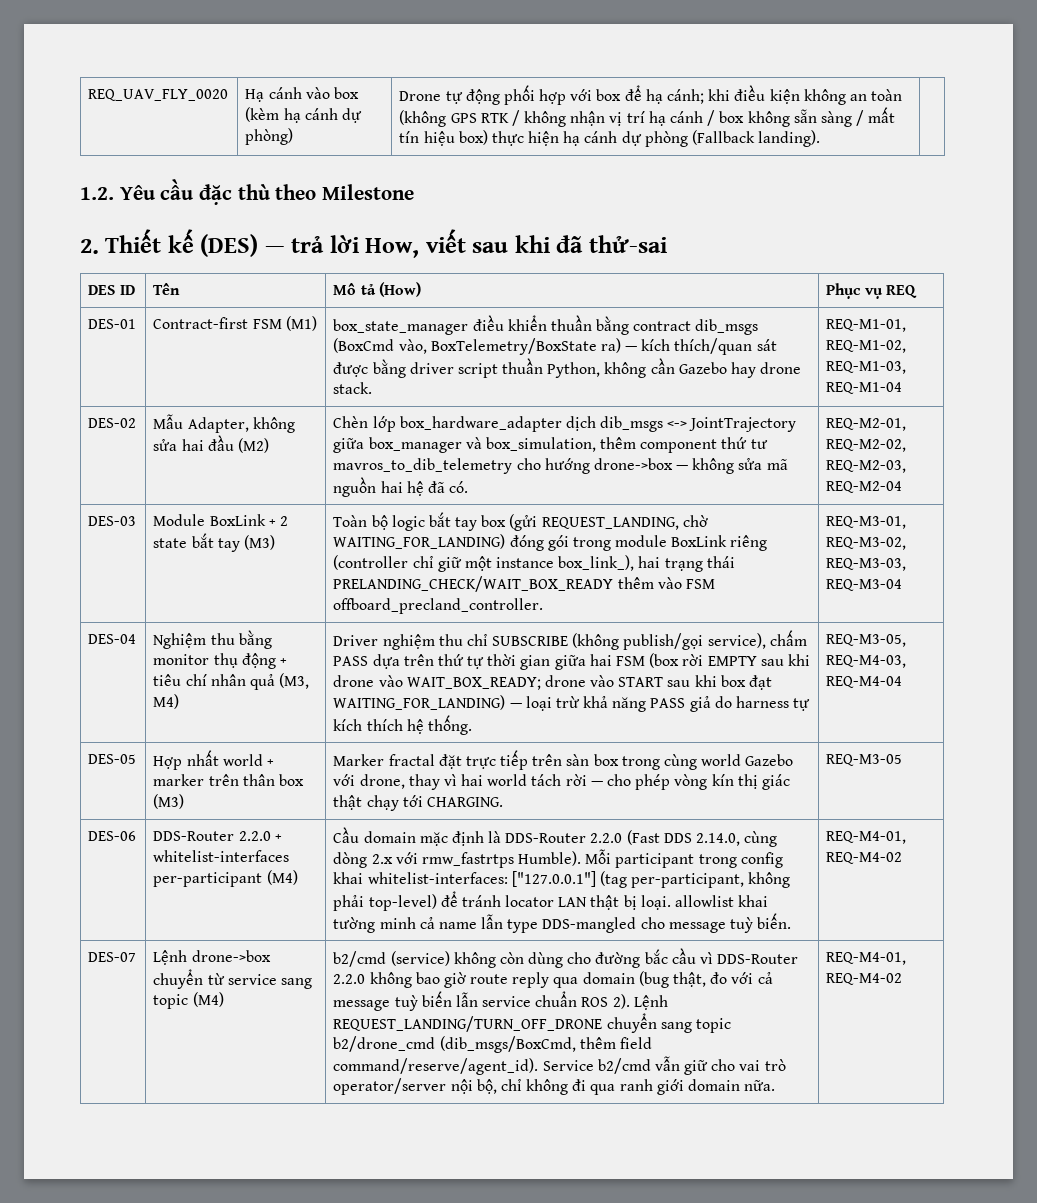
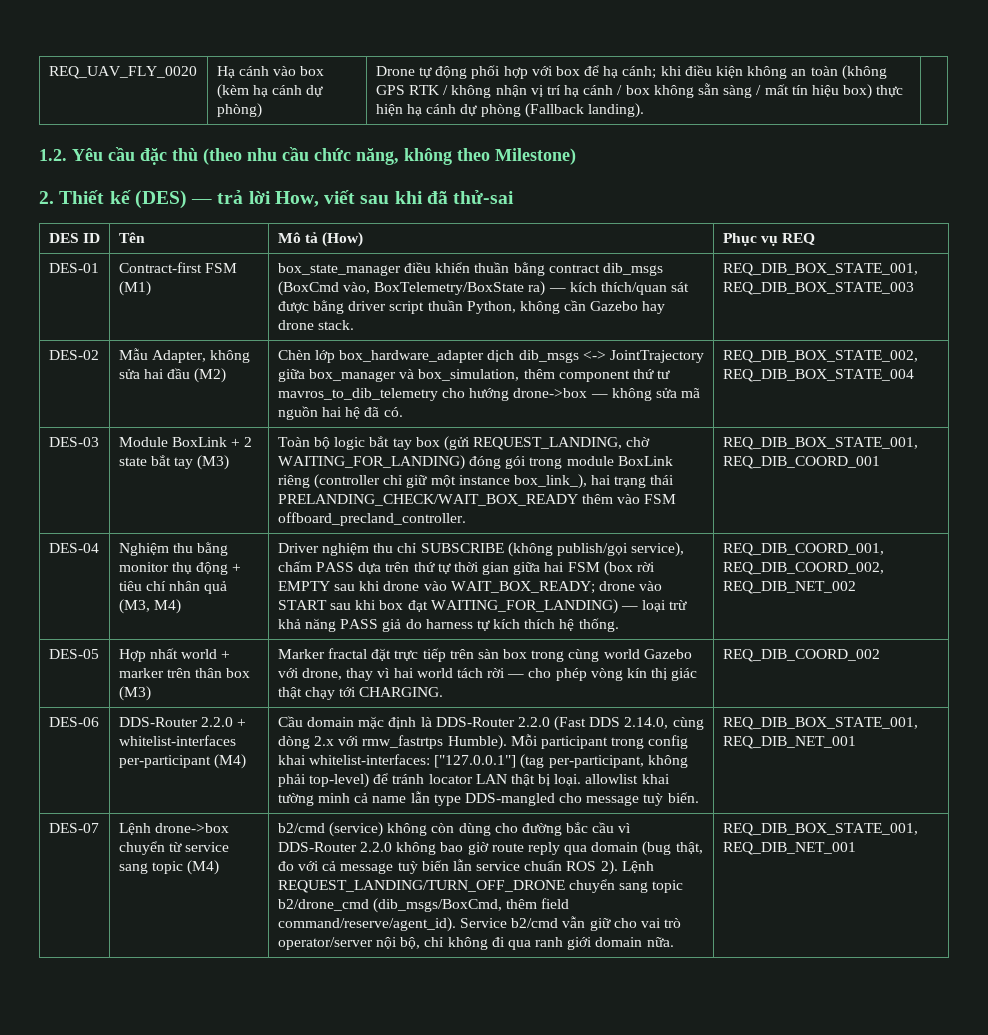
- 1.2. Yêu cầu đặc thù theo Milestone
+ 1.2. Yêu cầu đặc thù (theo nhu cầu chức năng, không theo Milestone)
- DES-01 | Contract-first FSM (M1) | box_state_manager điều khiển thuần bằng contract dib_msgs (BoxCmd vào, BoxTelemetry/BoxState ra) — kích thích/quan sát được bằng driver script thuần Python, không cần Gazebo hay drone stack. | REQ-M1-01, REQ-M1-02, REQ-M1-03, REQ-M1-04
+ DES-01 | Contract-first FSM (M1) | box_state_manager điều khiển thuần bằng contract dib_msgs (BoxCmd vào, BoxTelemetry/BoxState ra) — kích thích/quan sát được bằng driver script thuần Python, không cần Gazebo hay drone stack. | REQ_DIB_BOX_STATE_001, REQ_DIB_BOX_STATE_003
- DES-02 | Mẫu Adapter, không sửa hai đầu (M2) | Chèn lớp box_hardware_adapter dịch dib_msgs <-> JointTrajectory giữa box_manager và box_simulation, thêm component thứ tư mavros_to_dib_telemetry cho hướng drone->box — không sửa mã nguồn hai hệ đã có. | REQ-M2-01, REQ-M2-02, REQ-M2-03, REQ-M2-04
+ DES-02 | Mẫu Adapter, không sửa hai đầu (M2) | Chèn lớp box_hardware_adapter dịch dib_msgs <-> JointTrajectory giữa box_manager và box_simulation, thêm component thứ tư mavros_to_dib_telemetry cho hướng drone->box — không sửa mã nguồn hai hệ đã có. | REQ_DIB_BOX_STATE_002, REQ_DIB_BOX_STATE_004
- REQ-M3-01, REQ-M3-02, REQ-M3-03, REQ-M3-04
+ REQ_DIB_BOX_STATE_001, REQ_DIB_COORD_001
- REQ-M3-05, REQ-M4-03, REQ-M4-04
+ REQ_DIB_COORD_001, REQ_DIB_COORD_002, REQ_DIB_NET_002
- REQ-M3-05
+ REQ_DIB_COORD_002
- Mỗi participant trong config khai whitelist-interfaces: ["127.0.0.1"] (tag per-participant, không phải top-level) để tránh locator LAN thật bị loại. allowlist khai tường minh cả name lẫn type DDS-mangled cho message tuỳ biến. | REQ-M4-01, REQ-M4-02
+ Mỗi participant trong config khai whitelist-interfaces: ["127.0.0.1"] (tag per-participant, không phải top-level) để tránh locator LAN thật bị loại. allowlist khai tường minh cả name lẫn type DDS-mangled cho message tuỳ biến. | REQ_DIB_BOX_STATE_001, REQ_DIB_NET_001
- Service b2/cmd vẫn giữ cho vai trò operator/server nội bộ, chỉ không đi qua ranh giới domain nữa. | REQ-M4-01, REQ-M4-02
+ Service b2/cmd vẫn giữ cho vai trò operator/server nội bộ, chỉ không đi qua ranh giới domain nữa. | REQ_DIB_BOX_STATE_001, REQ_DIB_NET_001

